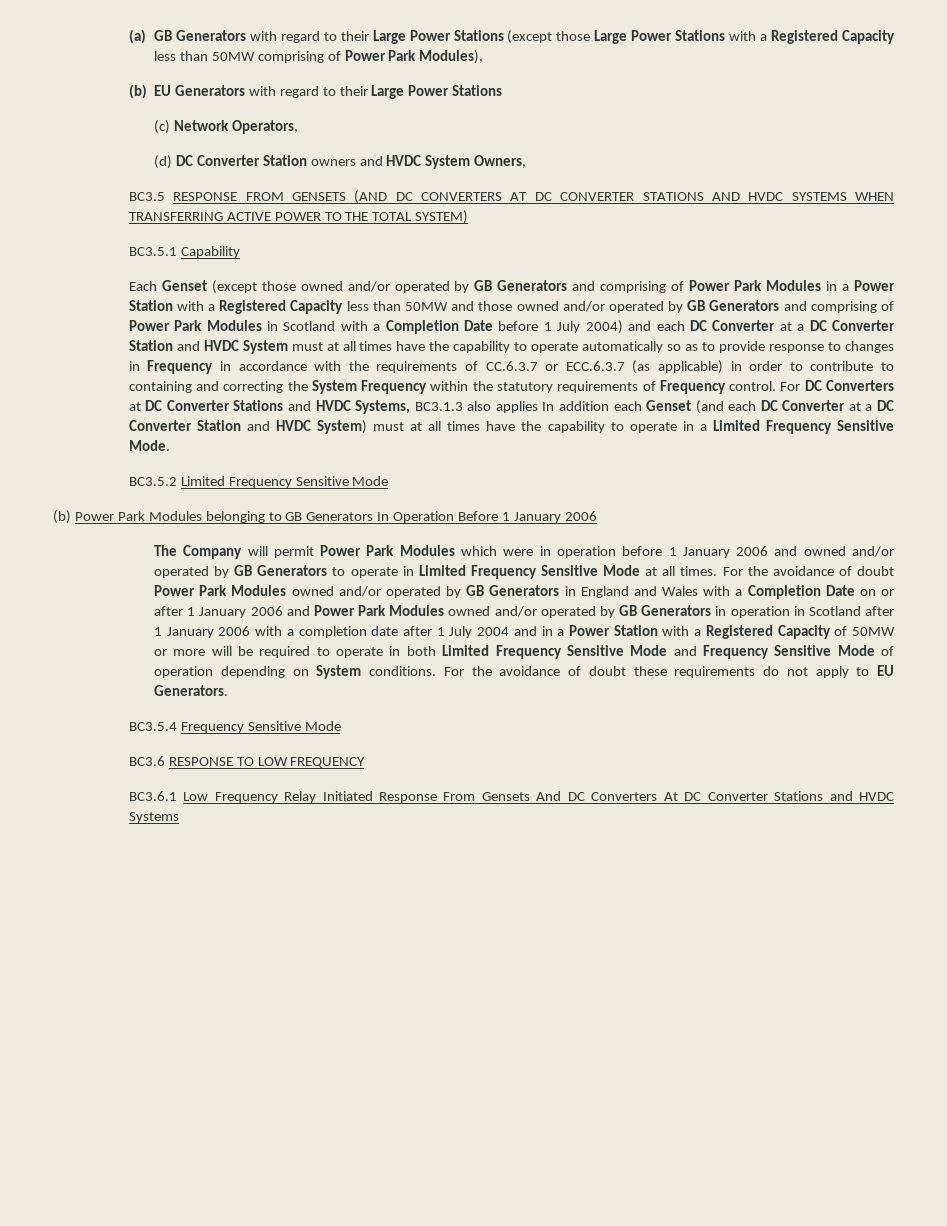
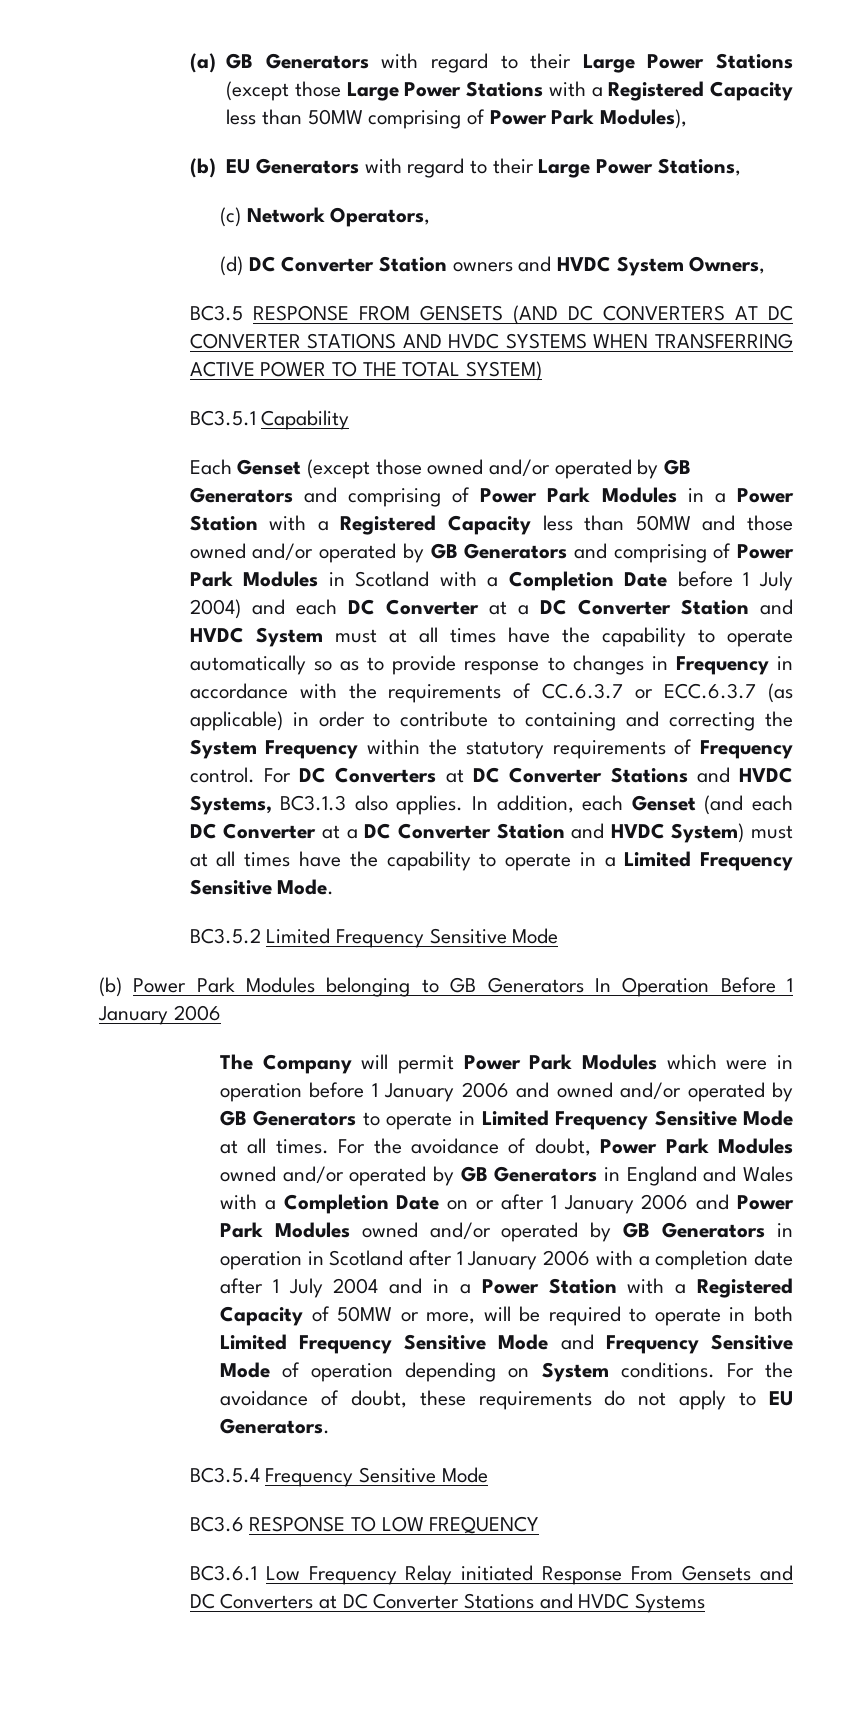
- (b) EU Generators with regard to their Large Power Stations
+ (b) EU Generators with regard to their Large Power Stations,
- For DC Converters at DC Converter Stations and HVDC Systems, BC3.1.3 also applies In addition each Genset (and each DC Converter at a DC Converter Station and HVDC System) must at all times have the capability to operate in a Limited Frequency Sensitive Mode.
+ For DC Converters at DC Converter Stations and HVDC Systems, BC3.1.3 also applies. In addition, each Genset (and each DC Converter at a DC Converter Station and HVDC System) must at all times have the capability to operate in a Limited Frequency Sensitive Mode.
- For the avoidance of doubt Power Park Modules owned and/or operated by GB Generators in England and Wales with a Completion Date on or after 1 January 2006 and Power Park Modules owned and/or operated by GB Generators in operation in Scotland after 1 January 2006 with a completion date after 1 July 2004 and in a Power Station with a Registered Capacity of 50MW or more will be required to operate in both Limited Frequency Sensitive Mode and Frequency Sensitive Mode of operation depending on System conditions.
+ For the avoidance of doubt, Power Park Modules owned and/or operated by GB Generators in England and Wales with a Completion Date on or after 1 January 2006 and Power Park Modules owned and/or operated by GB Generators in operation in Scotland after 1 January 2006 with a completion date after 1 July 2004 and in a Power Station with a Registered Capacity of 50MW or more, will be required to operate in both Limited Frequency Sensitive Mode and Frequency Sensitive Mode of operation depending on System conditions.
- For the avoidance of doubt these requirements do not apply to EU Generators.
+ For the avoidance of doubt, these requirements do not apply to EU Generators.
- BC3.6.1 Low Frequency Relay Initiated Response From Gensets And DC Converters At DC Converter Stations and HVDC Systems
+ BC3.6.1 Low Frequency Relay initiated Response From Gensets and DC Converters at DC Converter Stations and HVDC Systems

